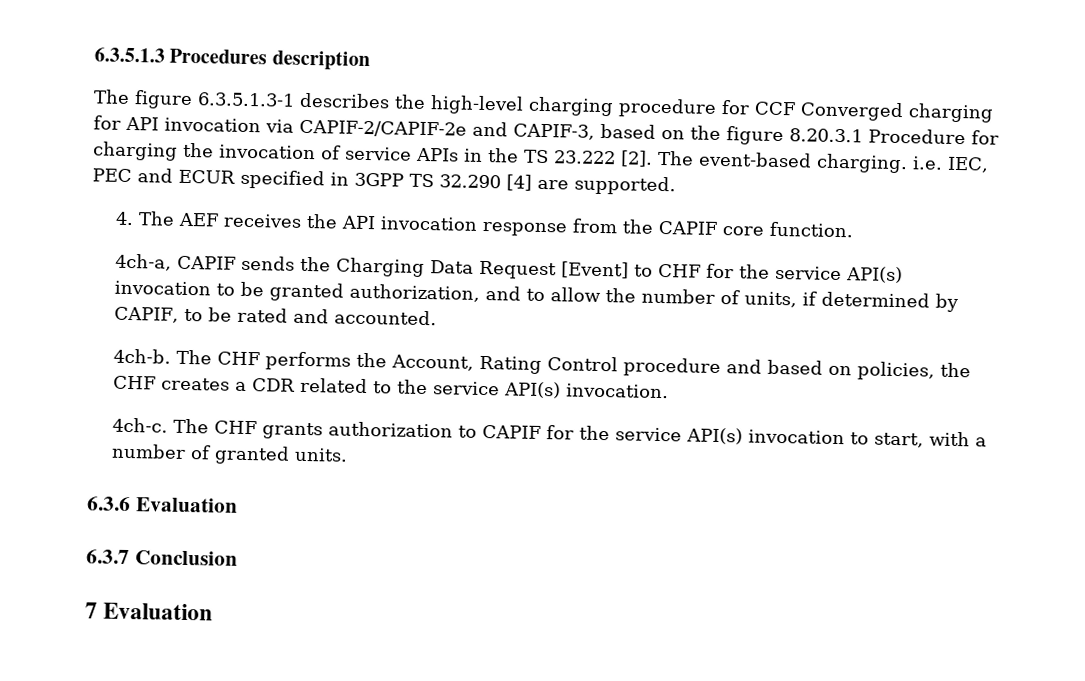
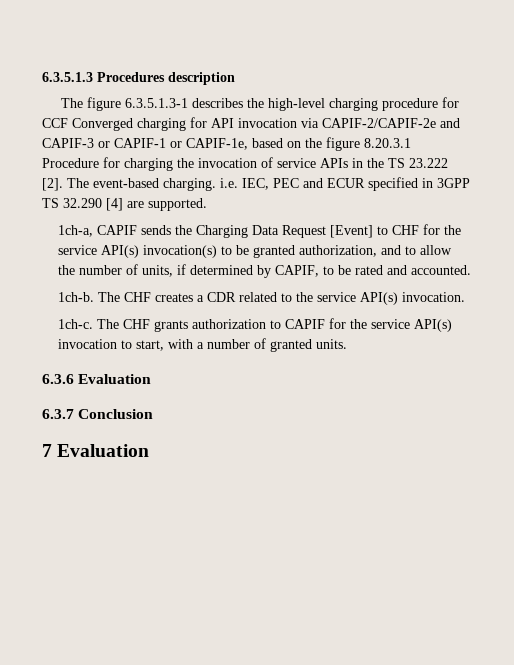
- The figure 6.3.5.1.3-1 describes the high-level charging procedure for CCF Converged charging for API invocation via CAPIF-2/CAPIF-2e and CAPIF-3, based on the figure 8.20.3.1 Procedure for charging the invocation of service APIs in the TS 23.222 [2].
+ The figure 6.3.5.1.3-1 describes the high-level charging procedure for CCF Converged charging for API invocation via CAPIF-2/CAPIF-2e and CAPIF-3 or CAPIF-1 or CAPIF-1e, based on the figure 8.20.3.1 Procedure for charging the invocation of service APIs in the TS 23.222 [2].
- 4. The AEF receives the API invocation response from the CAPIF core function.
- 4ch-a, CAPIF sends the Charging Data Request [Event] to CHF for the service API(s) invocation to be granted authorization, and to allow the number of units, if determined by CAPIF, to be rated and accounted.
+ 1ch-a, CAPIF sends the Charging Data Request [Event] to CHF for the service API(s) invocation(s) to be granted authorization, and to allow the number of units, if determined by CAPIF, to be rated and accounted.
- 4ch-b. The CHF performs the Account, Rating Control procedure and based on policies, the CHF creates a CDR related to the service API(s) invocation.
+ 1ch-b. The CHF creates a CDR related to the service API(s) invocation.
- 4ch-c.
+ 1ch-c.

